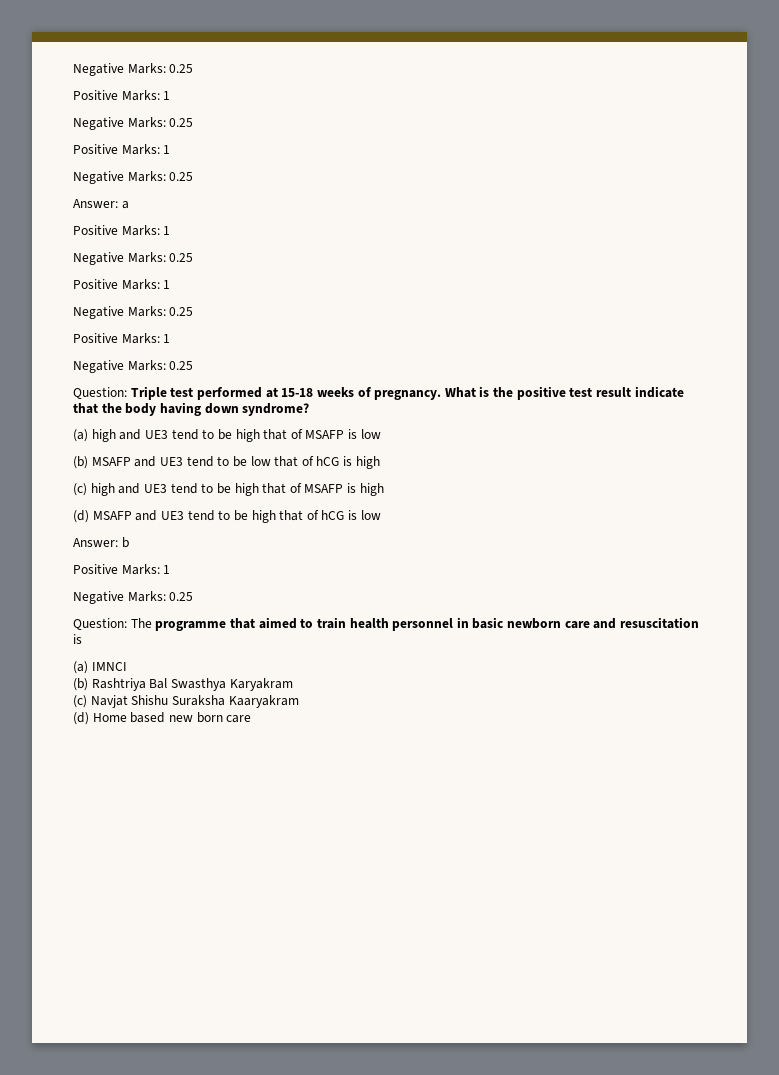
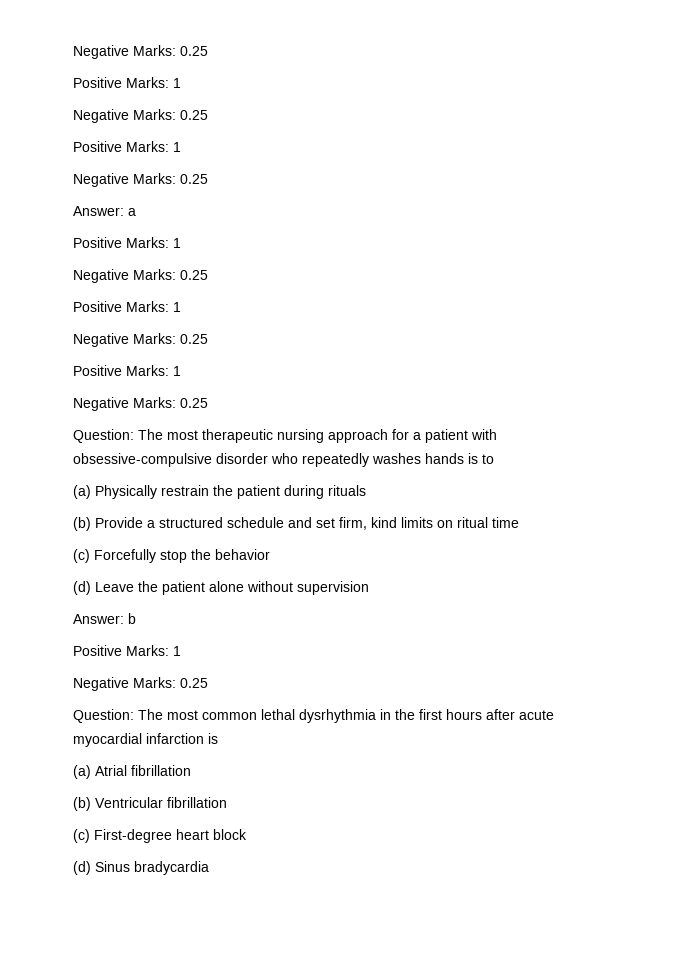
- Question: Triple test performed at 15-18 weeks of pregnancy. What is the positive test result indicate that the body having down syndrome?
- (a) high and UE3 tend to be high that of MSAFP is low
- (b) MSAFP and UE3 tend to be low that of hCG is high
- (c) high and UE3 tend to be high that of MSAFP is high
- (d) MSAFP and UE3 tend to be high that of hCG is low
+ Question: The most therapeutic nursing approach for a patient with obsessive-compulsive disorder who repeatedly washes hands is to
+ (a) Physically restrain the patient during rituals
+ (b) Provide a structured schedule and set firm, kind limits on ritual time
+ (c) Forcefully stop the behavior
+ (d) Leave the patient alone without supervision
- Question: The programme that aimed to train health personnel in basic newborn care and resuscitation is
+ Question: The most common lethal dysrhythmia in the first hours after acute myocardial infarction is
- (a) IMNCI
- (b) Rashtriya Bal Swasthya Karyakram
- (c) Navjat Shishu Suraksha Kaaryakram
- (d) Home based new born care
+ (a) Atrial fibrillation
+ (b) Ventricular fibrillation
+ (c) First-degree heart block
+ (d) Sinus bradycardia

